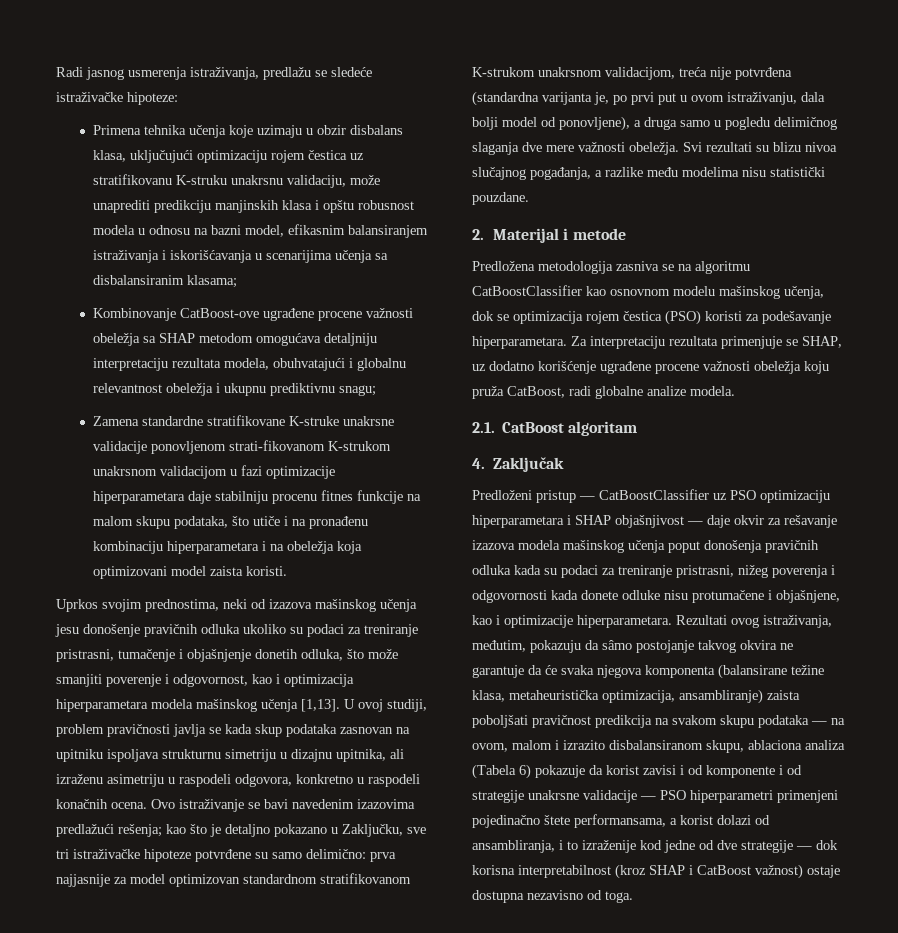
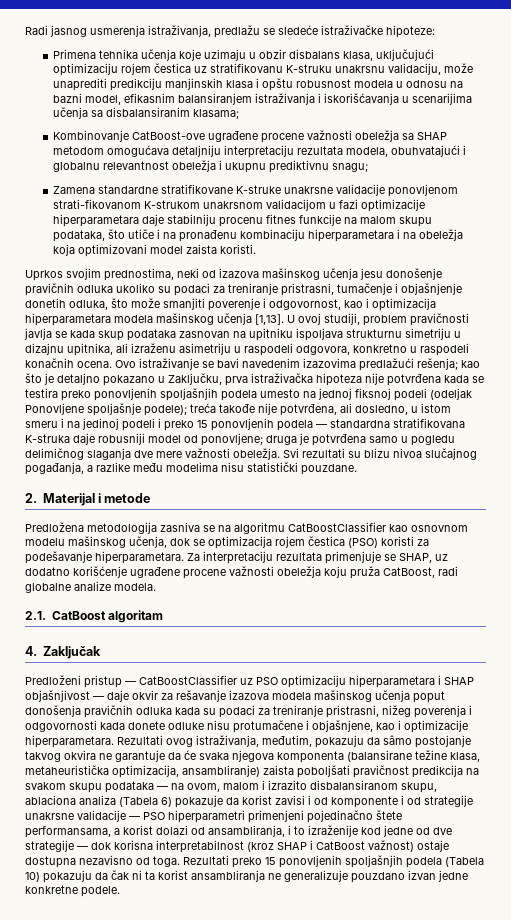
- Ovo istraživanje se bavi navedenim izazovima predlažući rešenja; kao što je detaljno pokazano u Zaključku, sve tri istraživačke hipoteze potvrđene su samo delimično: prva najjasnije za model optimizovan standardnom stratifikovanom K-strukom unakrsnom validacijom, treća nije potvrđena (standardna varijanta je, po prvi put u ovom istraživanju, dala bolji model od ponovljene), a druga samo u pogledu delimičnog slaganja dve mere važnosti obeležja.
+ Ovo istraživanje se bavi navedenim izazovima predlažući rešenja; kao što je detaljno pokazano u Zaključku, prva istraživačka hipoteza nije potvrđena kada se testira preko ponovljenih spoljašnjih podela umesto na jednoj fiksnoj podeli (odeljak Ponovljene spoljašnje podele); treća takođe nije potvrđena, ali dosledno, u istom smeru i na jedinoj podeli i preko 15 ponovljenih podela — standardna stratifikovana K-struka daje robusniji model od ponovljene; druga je potvrđena samo u pogledu delimičnog slaganja dve mere važnosti obeležja.
+ Rezultati preko 15 ponovljenih spoljašnjih podela (Tabela 10) pokazuju da čak ni ta korist ansambliranja ne generalizuje pouzdano izvan jedne konkretne podele.

